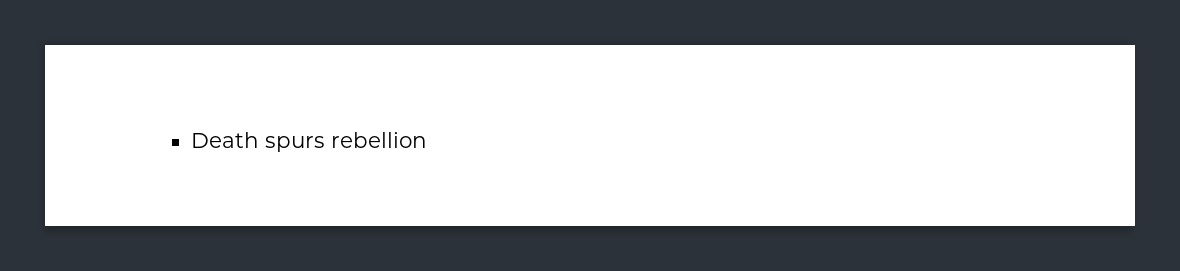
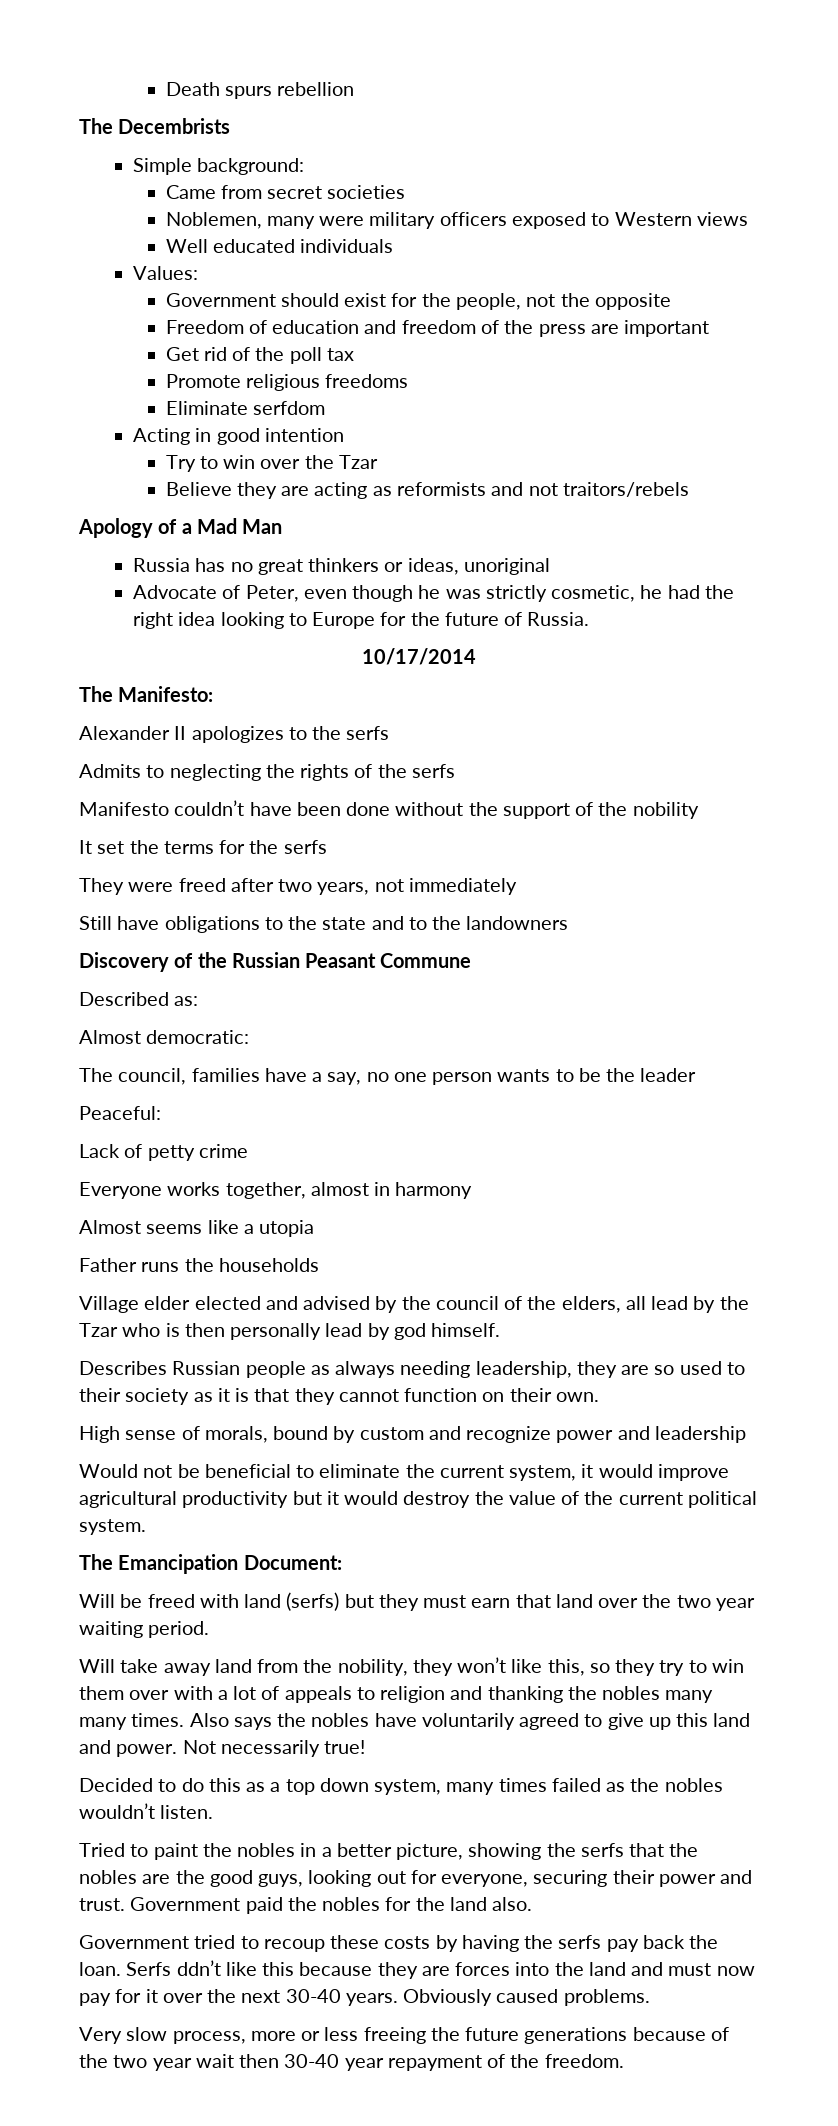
+ The Decembrists
+ Simple background:
+ Came from secret societies
+ Noblemen, many were military officers exposed to Western views
+ Well educated individuals
+ Values:
+ Government should exist for the people, not the opposite
+ Freedom of education and freedom of the press are important
+ Get rid of the poll tax
+ Promote religious freedoms
+ Eliminate serfdom
+ Acting in good intention
+ Try to win over the Tzar
+ Believe they are acting as reformists and not traitors/rebels
+ Apology of a Mad Man
+ Russia has no great thinkers or ideas, unoriginal
+ Advocate of Peter, even though he was strictly cosmetic, he had the right idea looking to Europe for the future of Russia.
+ 10/17/2014
+ The Manifesto:
+ Alexander II apologizes to the serfs
+ Admits to neglecting the rights of the serfs
+ Manifesto couldn’t have been done without the support of the nobility
+ It set the terms for the serfs
+ They were freed after two years, not immediately
+ Still have obligations to the state and to the landowners
+ Discovery of the Russian Peasant Commune
+ Described as:
+ Almost democratic:
+ The council, families have a say, no one person wants to be the leader
+ Peaceful:
+ Lack of petty crime
+ Everyone works together, almost in harmony
+ Almost seems like a utopia
+ Father runs the households
+ Village elder elected and advised by the council of the elders, all lead by the Tzar who is then personally lead by god himself.
+ Describes Russian people as always needing leadership, they are so used to their society as it is that they cannot function on their own.
+ High sense of morals, bound by custom and recognize power and leadership
+ Would not be beneficial to eliminate the current system, it would improve agricultural productivity but it would destroy the value of the current political system.
+ The Emancipation Document:
+ Will be freed with land (serfs) but they must earn that land over the two year waiting period.
+ Will take away land from the nobility, they won’t like this, so they try to win them over with a lot of appeals to religion and thanking the nobles many many times. Also says the nobles have voluntarily agreed to give up this land and power. Not necessarily true!
+ Decided to do this as a top down system, many times failed as the nobles wouldn’t listen.
+ Tried to paint the nobles in a better picture, showing the serfs that the nobles are the good guys, looking out for everyone, securing their power and trust. Government paid the nobles for the land also.
+ Government tried to recoup these costs by having the serfs pay back the loan. Serfs ddn’t like this because they are forces into the land and must now pay for it over the next 30-40 years. Obviously caused problems.
+ Very slow process, more or less freeing the future generations because of the two year wait then 30-40 year repayment of the freedom.

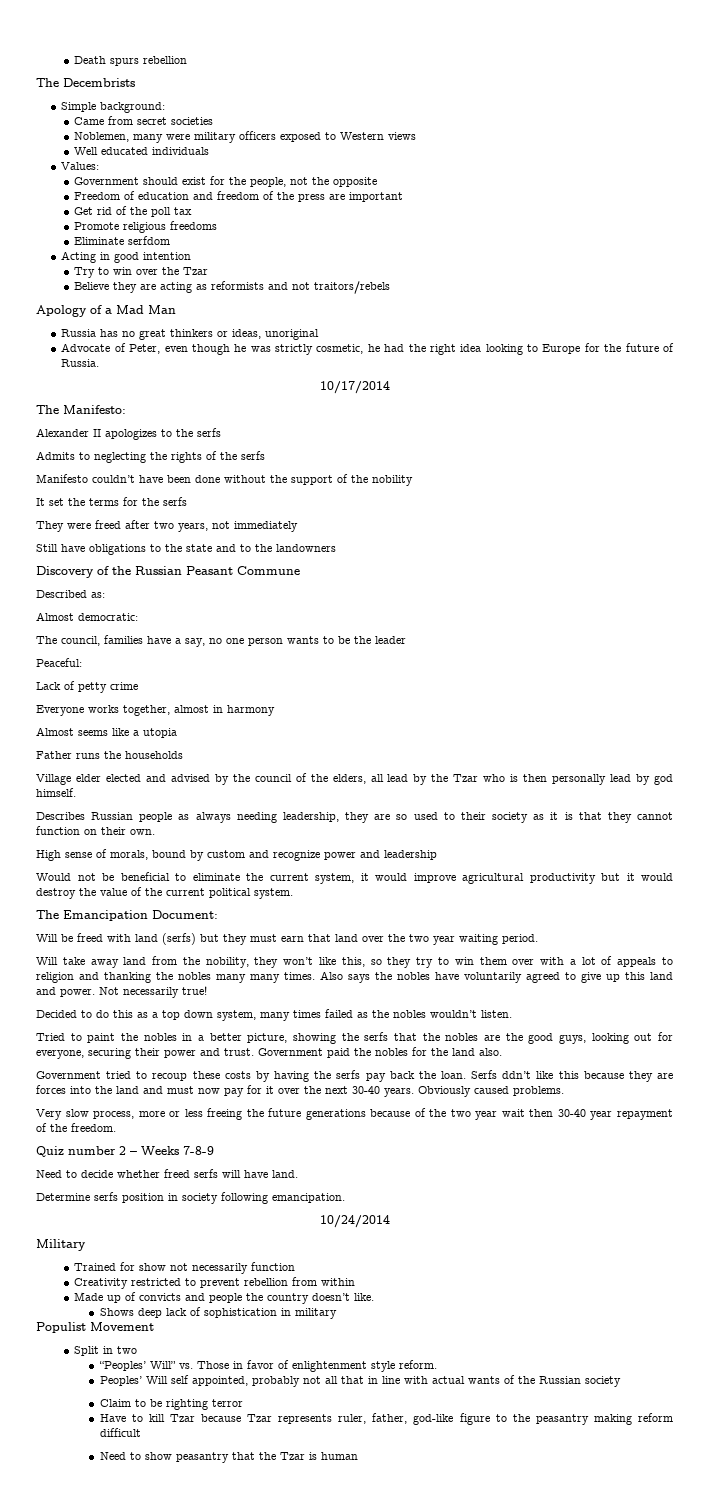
+ Quiz number 2 – Weeks 7-8-9
+ Need to decide whether freed serfs will have land.
+ Determine serfs position in society following emancipation.
+ 10/24/2014
+ Military
+ Trained for show not necessarily function
+ Creativity restricted to prevent rebellion from within
+ Made up of convicts and people the country doesn’t like.
+ Shows deep lack of sophistication in military
+ Populist Movement
+ Split in two
+ “Peoples’ Will” vs. Those in favor of enlightenment style reform.
+ Peoples’ Will self appointed, probably not all that in line with actual wants of the Russian society
+ Claim to be righting terror
+ Have to kill Tzar because Tzar represents ruler, father, god-like figure to the peasantry making reform difficult
+ Need to show peasantry that the Tzar is human

